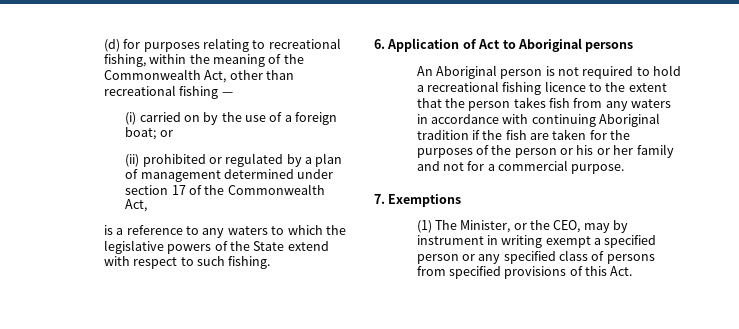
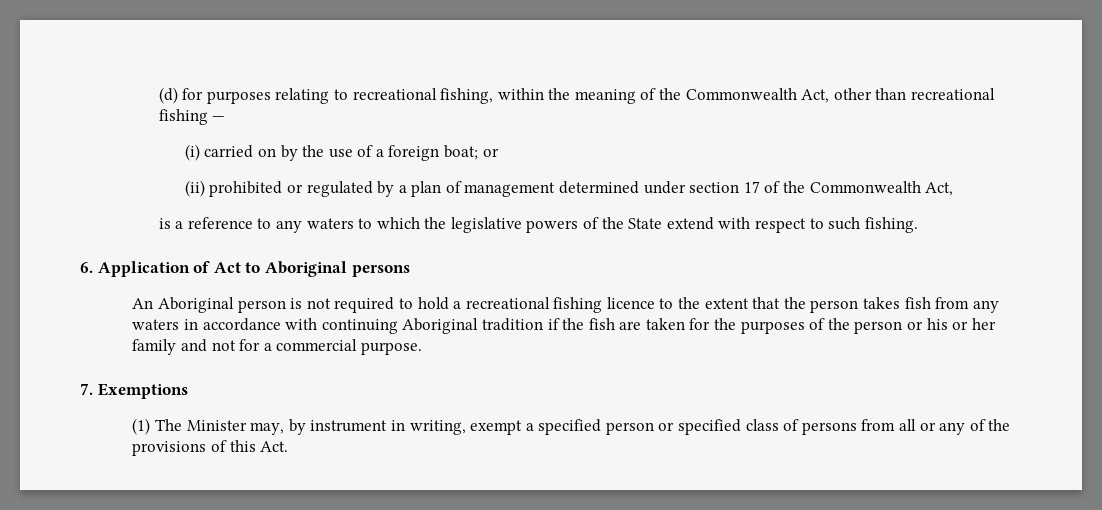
- (1) The Minister, or the CEO, may by instrument in writing exempt a specified person or any specified class of persons from specified provisions of this Act.
+ (1) The Minister may, by instrument in writing, exempt a specified person or specified class of persons from all or any of the provisions of this Act.

